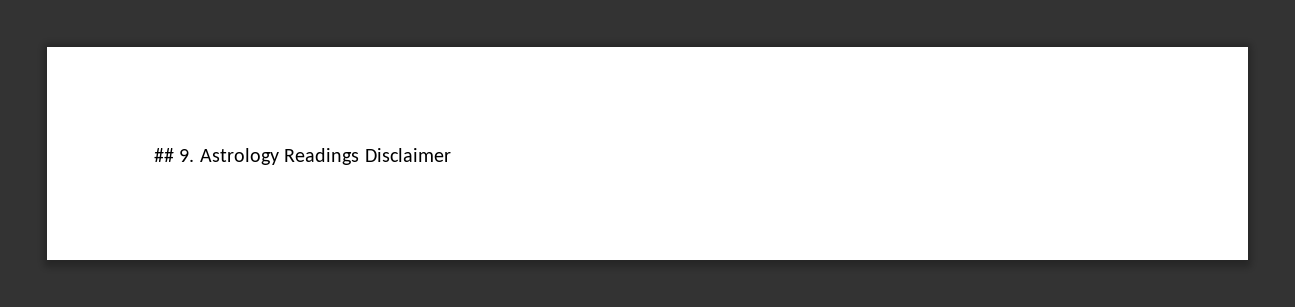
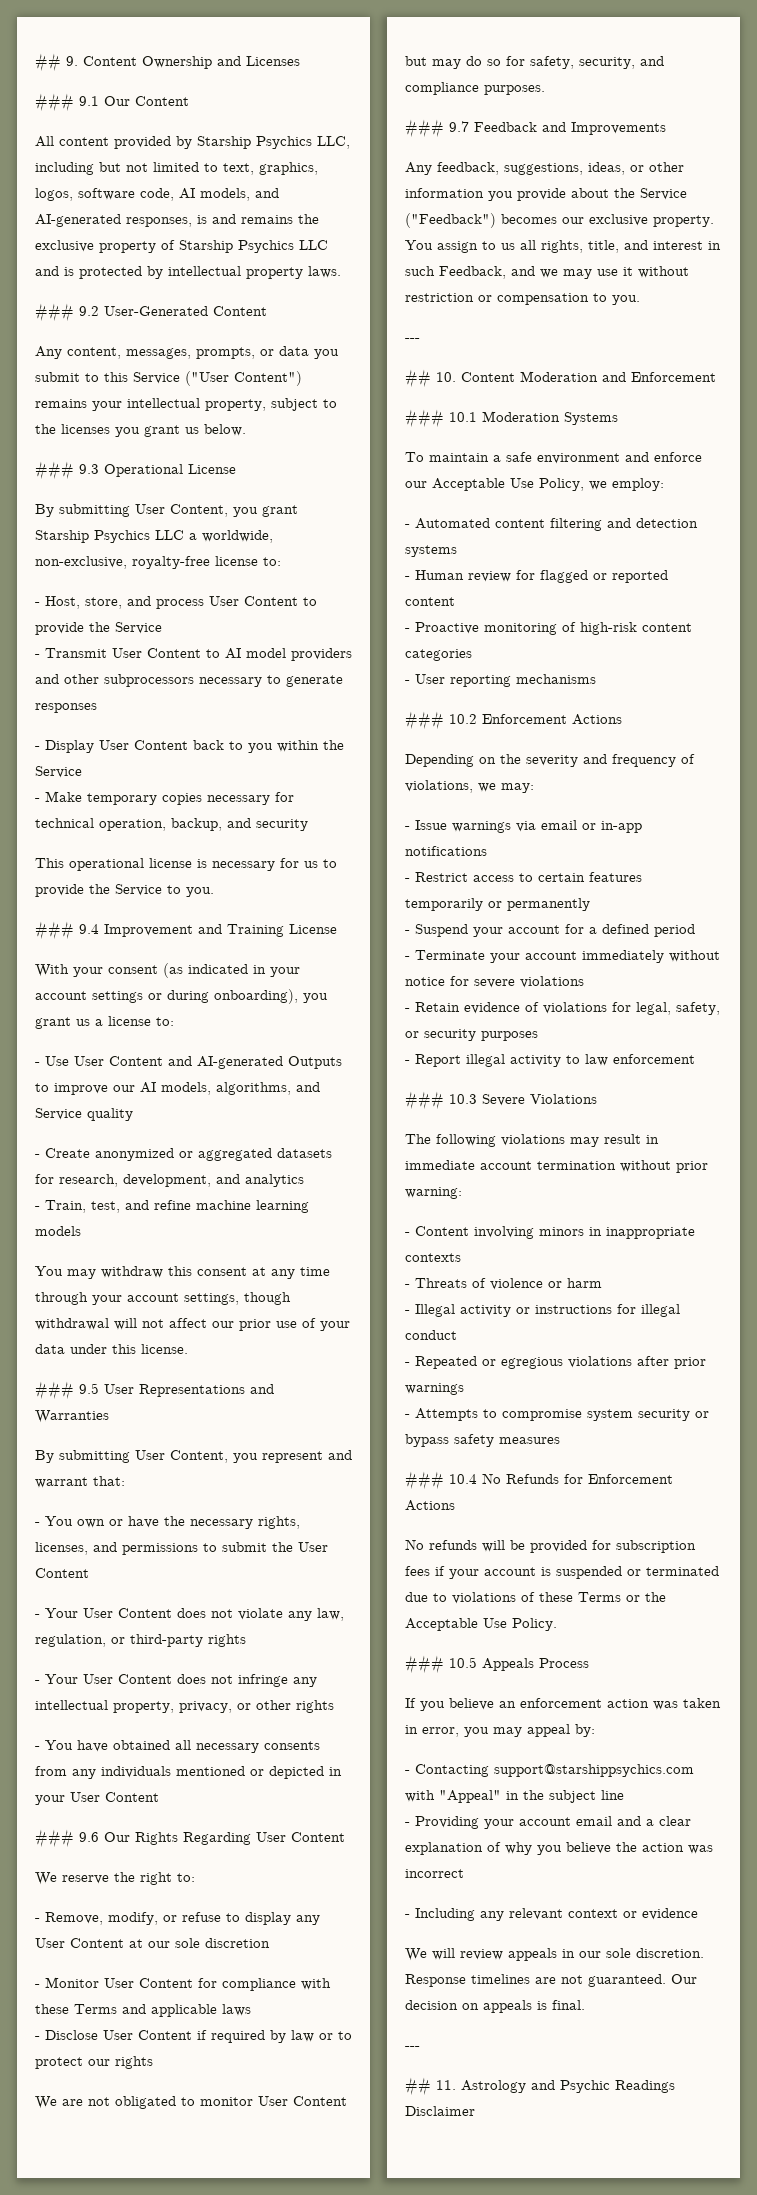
- ## 9. Astrology Readings Disclaimer
+ ## 9. Content Ownership and Licenses
+ ### 9.1 Our Content
+ All content provided by Starship Psychics LLC, including but not limited to text, graphics, logos, software code, AI models, and AI-generated responses, is and remains the exclusive property of Starship Psychics LLC and is protected by intellectual property laws.
+ ### 9.2 User-Generated Content
+ Any content, messages, prompts, or data you submit to this Service ("User Content") remains your intellectual property, subject to the licenses you grant us below.
+ ### 9.3 Operational License
+ By submitting User Content, you grant Starship Psychics LLC a worldwide, non-exclusive, royalty-free license to:
+ - Host, store, and process User Content to provide the Service
+ - Transmit User Content to AI model providers and other subprocessors necessary to generate responses
+ - Display User Content back to you within the Service
+ - Make temporary copies necessary for technical operation, backup, and security
+ This operational license is necessary for us to provide the Service to you.
+ ### 9.4 Improvement and Training License
+ With your consent (as indicated in your account settings or during onboarding), you grant us a license to:
+ - Use User Content and AI-generated Outputs to improve our AI models, algorithms, and Service quality
+ - Create anonymized or aggregated datasets for research, development, and analytics
+ - Train, test, and refine machine learning models
+ You may withdraw this consent at any time through your account settings, though withdrawal will not affect our prior use of your data under this license.
+ ### 9.5 User Representations and Warranties
+ By submitting User Content, you represent and warrant that:
+ - You own or have the necessary rights, licenses, and permissions to submit the User Content
+ - Your User Content does not violate any law, regulation, or third-party rights
+ - Your User Content does not infringe any intellectual property, privacy, or other rights
+ - You have obtained all necessary consents from any individuals mentioned or depicted in your User Content
+ ### 9.6 Our Rights Regarding User Content
+ We reserve the right to:
+ - Remove, modify, or refuse to display any User Content at our sole discretion
+ - Monitor User Content for compliance with these Terms and applicable laws
+ - Disclose User Content if required by law or to protect our rights
+ We are not obligated to monitor User Content but may do so for safety, security, and compliance purposes.
+ ### 9.7 Feedback and Improvements
+ Any feedback, suggestions, ideas, or other information you provide about the Service ("Feedback") becomes our exclusive property. You assign to us all rights, title, and interest in such Feedback, and we may use it without restriction or compensation to you.
+ ---
+ ## 10. Content Moderation and Enforcement
+ ### 10.1 Moderation Systems
+ To maintain a safe environment and enforce our Acceptable Use Policy, we employ:
+ - Automated content filtering and detection systems
+ - Human review for flagged or reported content
+ - Proactive monitoring of high-risk content categories
+ - User reporting mechanisms
+ ### 10.2 Enforcement Actions
+ Depending on the severity and frequency of violations, we may:
+ - Issue warnings via email or in-app notifications
+ - Restrict access to certain features temporarily or permanently
+ - Suspend your account for a defined period
+ - Terminate your account immediately without notice for severe violations
+ - Retain evidence of violations for legal, safety, or security purposes
+ - Report illegal activity to law enforcement
+ ### 10.3 Severe Violations
+ The following violations may result in immediate account termination without prior warning:
+ - Content involving minors in inappropriate contexts
+ - Threats of violence or harm
+ - Illegal activity or instructions for illegal conduct
+ - Repeated or egregious violations after prior warnings
+ - Attempts to compromise system security or bypass safety measures
+ ### 10.4 No Refunds for Enforcement Actions
+ No refunds will be provided for subscription fees if your account is suspended or terminated due to violations of these Terms or the Acceptable Use Policy.
+ ### 10.5 Appeals Process
+ If you believe an enforcement action was taken in error, you may appeal by:
+ - Contacting support@starshippsychics.com with "Appeal" in the subject line
+ - Providing your account email and a clear explanation of why you believe the action was incorrect
+ - Including any relevant context or evidence
+ We will review appeals in our sole discretion. Response timelines are not guaranteed. Our decision on appeals is final.
+ ---
+ ## 11. Astrology and Psychic Readings Disclaimer

